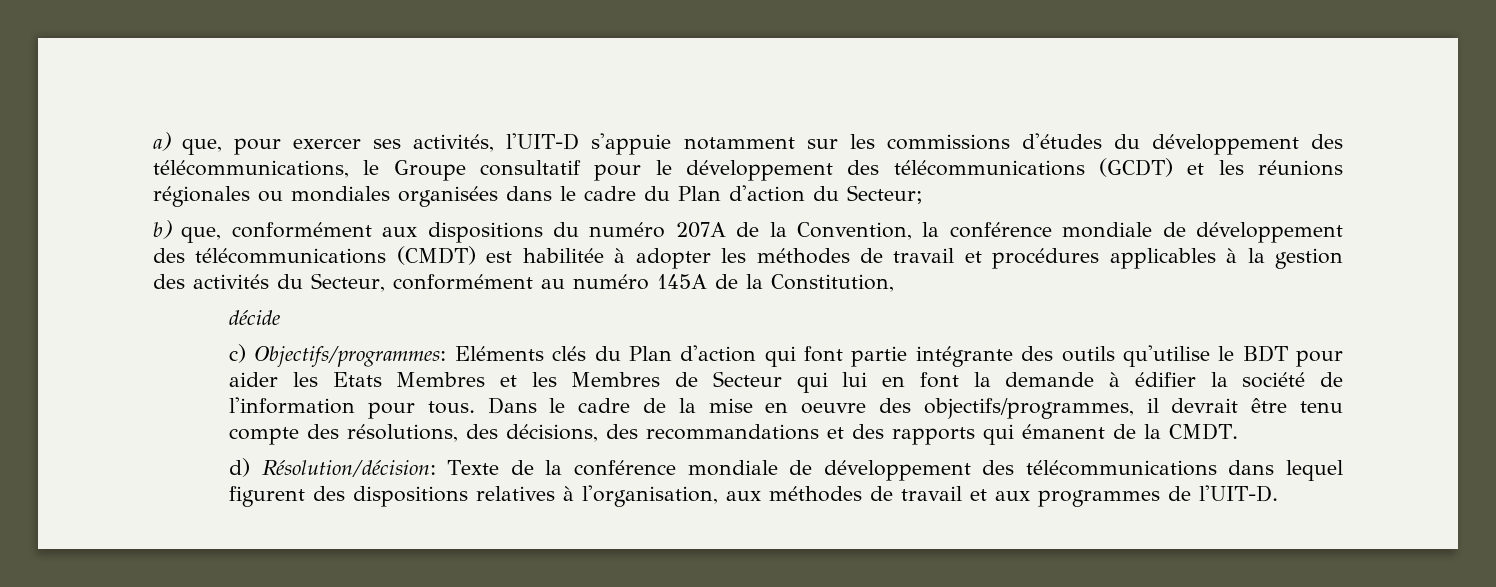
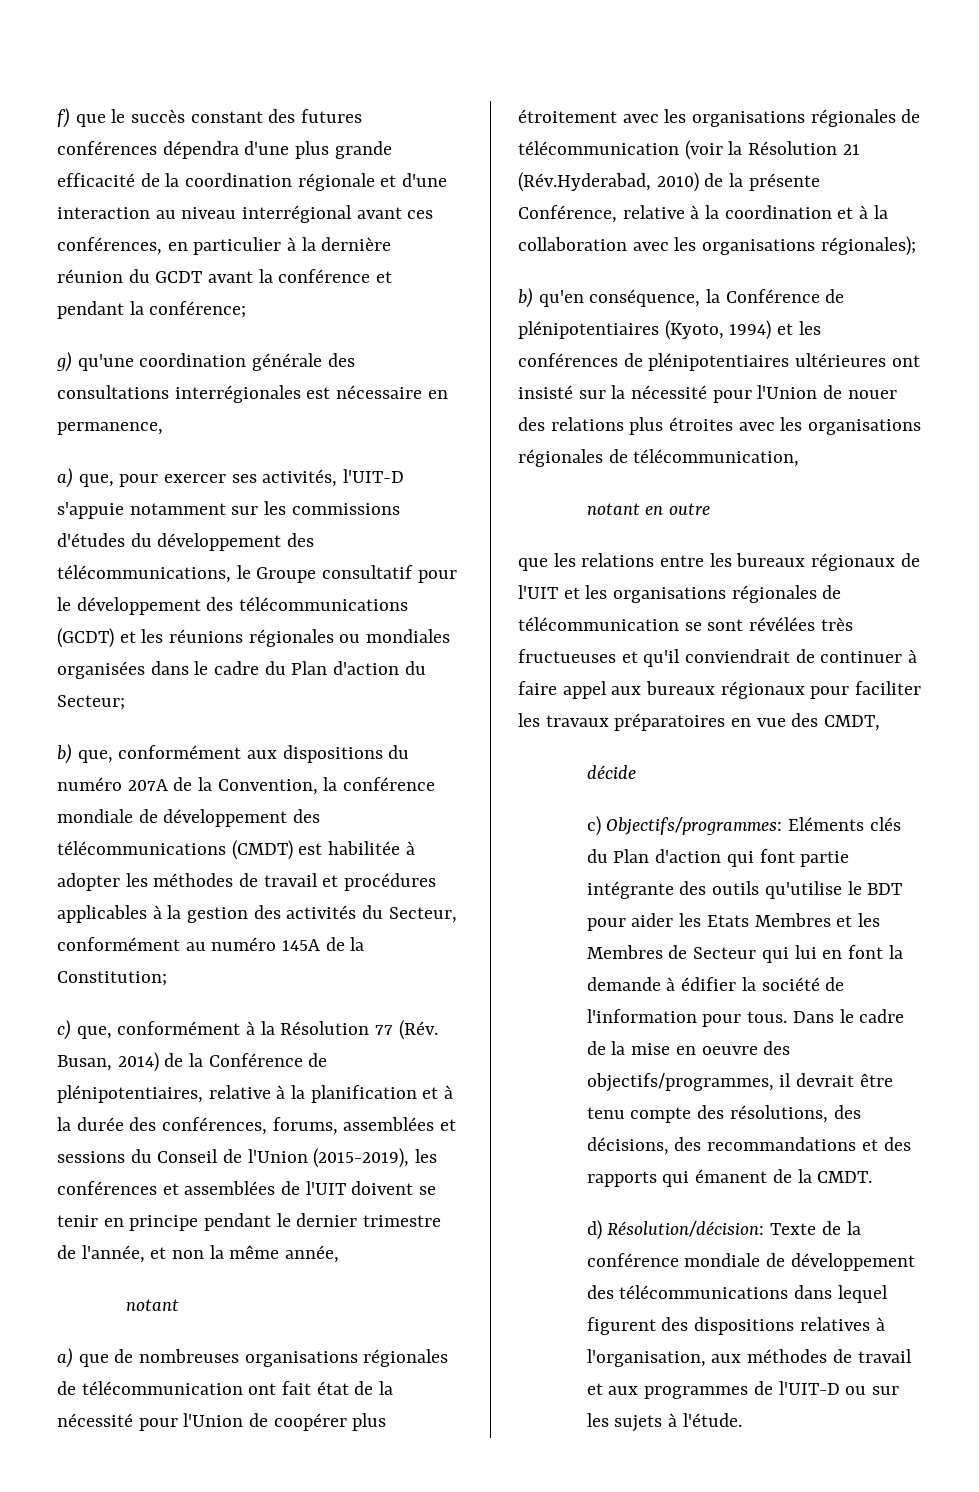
+ f) que le succès constant des futures conférences dépendra d'une plus grande efficacité de la coordination régionale et d'une interaction au niveau interrégional avant ces conférences, en particulier à la dernière réunion du GCDT avant la conférence et pendant la conférence;
+ g) qu'une coordination générale des consultations interrégionales est nécessaire en permanence,
- b) que, conformément aux dispositions du numéro 207A de la Convention, la conférence mondiale de développement des télécommunications (CMDT) est habilitée à adopter les méthodes de travail et procédures applicables à la gestion des activités du Secteur, conformément au numéro 145A de la Constitution,
+ b) que, conformément aux dispositions du numéro 207A de la Convention, la conférence mondiale de développement des télécommunications (CMDT) est habilitée à adopter les méthodes de travail et procédures applicables à la gestion des activités du Secteur, conformément au numéro 145A de la Constitution;
+ c) que, conformément à la Résolution 77 (Rév. Busan, 2014) de la Conférence de plénipotentiaires, relative à la planification et à la durée des conférences, forums, assemblées et sessions du Conseil de l'Union (2015-2019), les conférences et assemblées de l'UIT doivent se tenir en principe pendant le dernier trimestre de l'année, et non la même année,
+ notant
+ a) que de nombreuses organisations régionales de télécommunication ont fait état de la nécessité pour l'Union de coopérer plus étroitement avec les organisations régionales de télécommunication (voir la Résolution 21 (Rév.Hyderabad, 2010) de la présente Conférence, relative à la coordination et à la collaboration avec les organisations régionales);
+ b) qu'en conséquence, la Conférence de plénipotentiaires (Kyoto, 1994) et les conférences de plénipotentiaires ultérieures ont insisté sur la nécessité pour l'Union de nouer des relations plus étroites avec les organisations régionales de télécommunication,
+ notant en outre
+ que les relations entre les bureaux régionaux de l'UIT et les organisations régionales de télécommunication se sont révélées très fructueuses et qu'il conviendrait de continuer à faire appel aux bureaux régionaux pour faciliter les travaux préparatoires en vue des CMDT,
- d) Résolution/décision: Texte de la conférence mondiale de développement des télécommunications dans lequel figurent des dispositions relatives à l'organisation, aux méthodes de travail et aux programmes de l'UIT-D.
+ d) Résolution/décision: Texte de la conférence mondiale de développement des télécommunications dans lequel figurent des dispositions relatives à l'organisation, aux méthodes de travail et aux programmes de l'UIT-D ou sur les sujets à l'étude.

